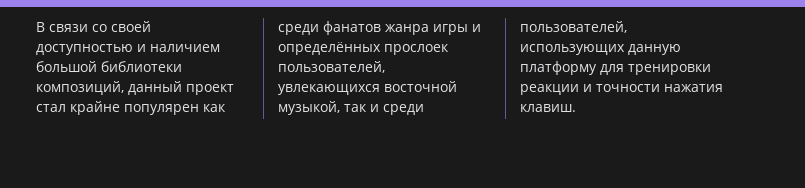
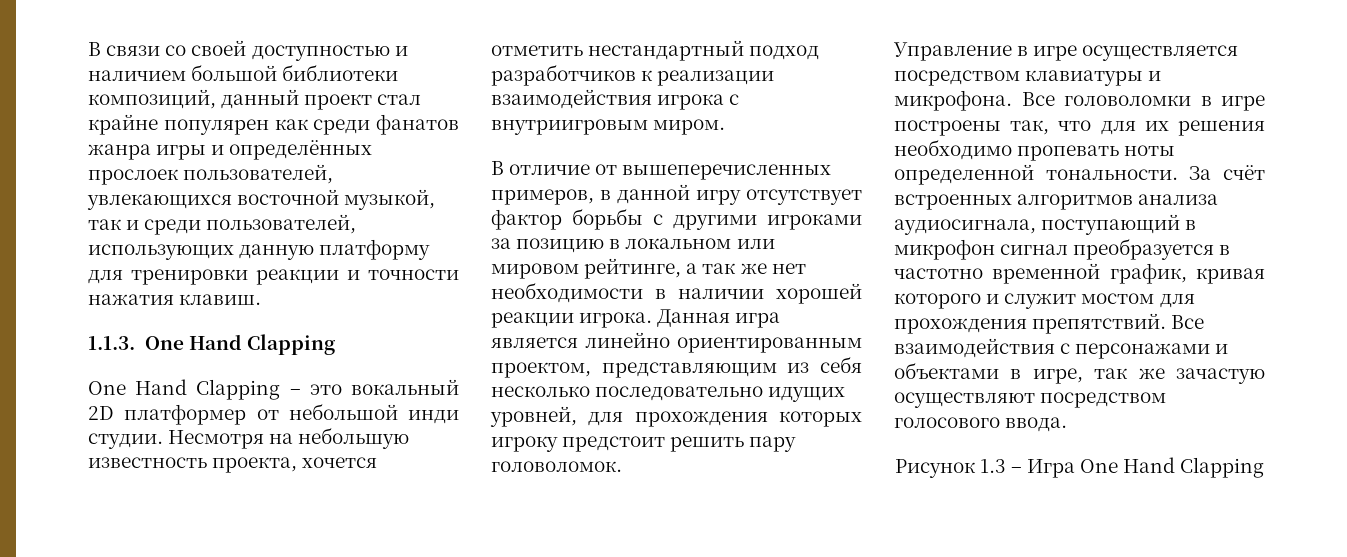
+ 1.1.3. One Hand Clapping
+ One Hand Clapping – это вокальный 2D платформер от небольшой инди студии. Несмотря на небольшую известность проекта, хочется отметить нестандартный подход разработчиков к реализации взаимодействия игрока с внутриигровым миром.
+ В отличие от вышеперечисленных примеров, в данной игру отсутствует фактор борьбы с другими игроками за позицию в локальном или мировом рейтинге, а так же нет необходимости в наличии хорошей реакции игрока. Данная игра является линейно ориентированным проектом, представляющим из себя несколько последовательно идущих уровней, для прохождения которых игроку предстоит решить пару головоломок.
+ Управление в игре осуществляется посредством клавиатуры и микрофона. Все головоломки в игре построены так, что для их решения необходимо пропевать ноты определенной тональности. За счёт встроенных алгоритмов анализа аудиосигнала, поступающий в микрофон сигнал преобразуется в частотно временной график, кривая которого и служит мостом для прохождения препятствий. Все взаимодействия с персонажами и объектами в игре, так же зачастую осуществляют посредством голосового ввода.
+ Рисунок 1.3 – Игра One Hand Clapping

